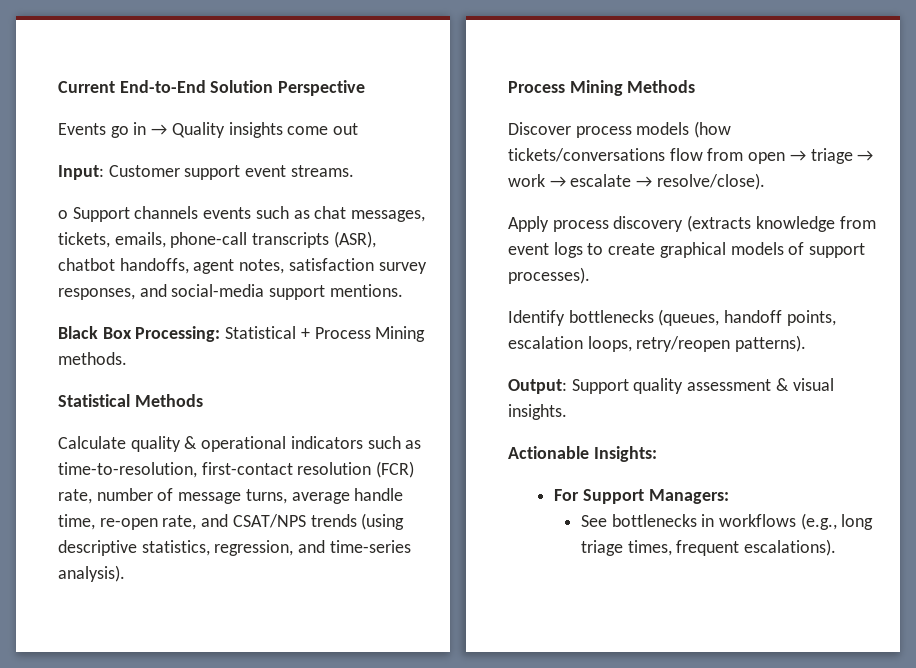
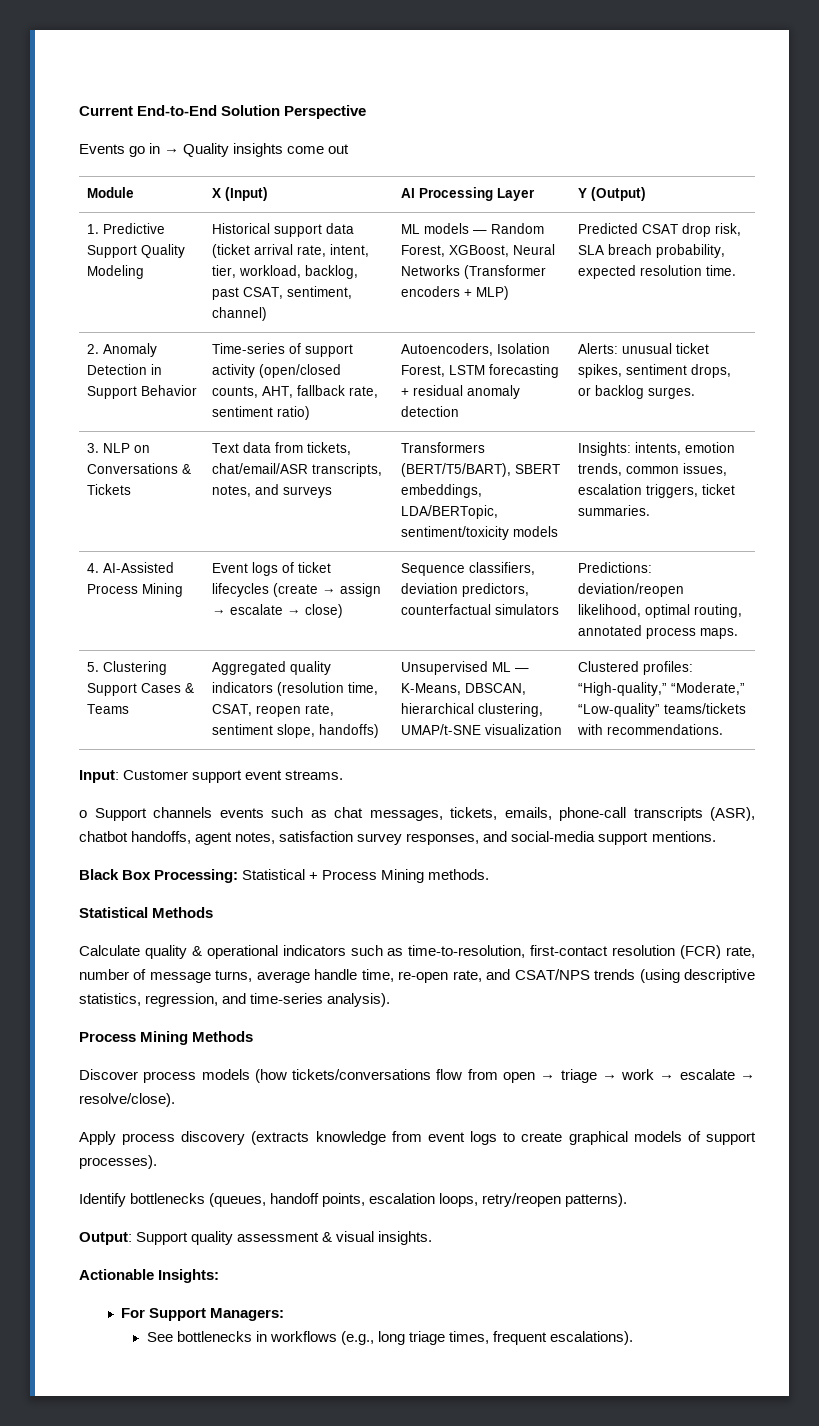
+ Module | X (Input) | AI Processing Layer | Y (Output)
+ 1. Predictive Support Quality Modeling | Historical support data (ticket arrival rate, intent, tier, workload, backlog, past CSAT, sentiment, channel) | ML models — Random Forest, XGBoost, Neural Networks (Transformer encoders + MLP) | Predicted CSAT drop risk, SLA breach probability, expected resolution time.
+ 2. Anomaly Detection in Support Behavior | Time-series of support activity (open/closed counts, AHT, fallback rate, sentiment ratio) | Autoencoders, Isolation Forest, LSTM forecasting + residual anomaly detection | Alerts: unusual ticket spikes, sentiment drops, or backlog surges.
+ 3. NLP on Conversations & Tickets | Text data from tickets, chat/email/ASR transcripts, notes, and surveys | Transformers (BERT/T5/BART), SBERT embeddings, LDA/BERTopic, sentiment/toxicity models | Insights: intents, emotion trends, common issues, escalation triggers, ticket summaries.
+ 4. AI-Assisted Process Mining | Event logs of ticket lifecycles (create → assign → escalate → close) | Sequence classifiers, deviation predictors, counterfactual simulators | Predictions: deviation/reopen likelihood, optimal routing, annotated process maps.
+ 5. Clustering Support Cases & Teams | Aggregated quality indicators (resolution time, CSAT, reopen rate, sentiment slope, handoffs) | Unsupervised ML — K-Means, DBSCAN, hierarchical clustering, UMAP/t-SNE visualization | Clustered profiles: “High-quality,” “Moderate,” “Low-quality” teams/tickets with recommendations.

